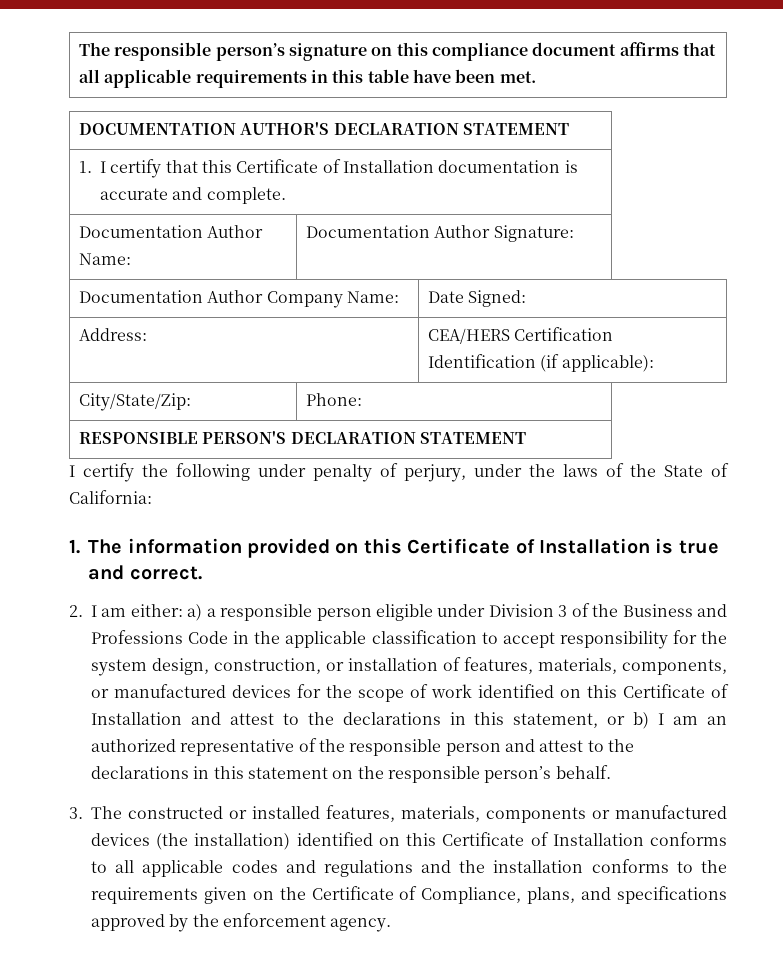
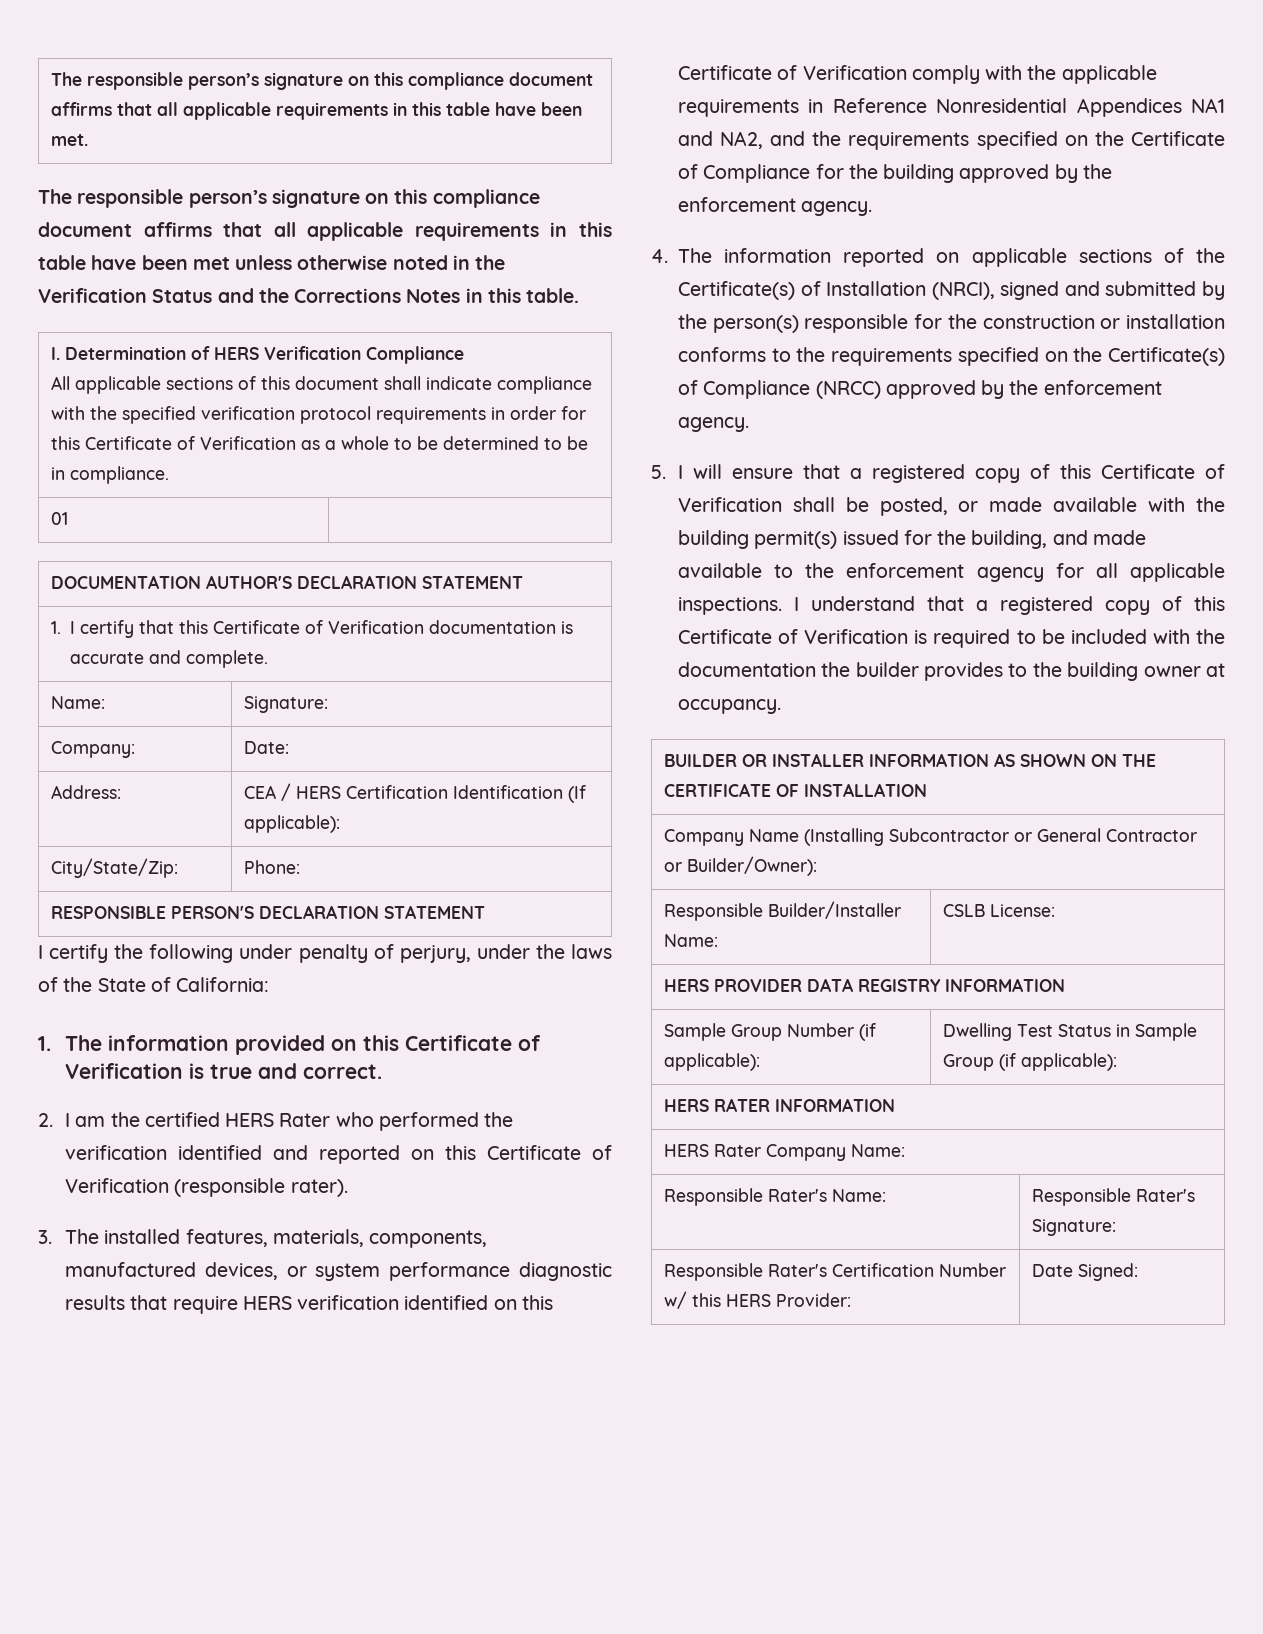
+ The responsible person’s signature on this compliance document affirms that all applicable requirements in this table have been met unless otherwise noted in the Verification Status and the Corrections Notes in this table.
+ I. Determination of HERS Verification Compliance
+ All applicable sections of this document shall indicate compliance with the specified verification protocol requirements in order for this Certificate of Verification as a whole to be determined to be in compliance.
+ 01 |
- 1. I certify that this Certificate of Installation documentation is accurate and complete.
+ 1. I certify that this Certificate of Verification documentation is accurate and complete.
- Documentation Author Name: | Documentation Author Signature:
- Documentation Author Company Name: | Date Signed:
- Address: | CEA/HERS Certification Identification (if applicable):
+ Name: | Signature:
+ Company: | Date:
+ Address: | CEA / HERS Certification Identification (If applicable):
- 1. The information provided on this Certificate of Installation is true and correct.
+ 1. The information provided on this Certificate of Verification is true and correct.
- 2. I am either: a) a responsible person eligible under Division 3 of the Business and Professions Code in the applicable classification to accept responsibility for the system design, construction, or installation of features, materials, components, or manufactured devices for the scope of work identified on this Certificate of Installation and attest to the declarations in this statement, or b) I am an authorized representative of the responsible person and attest to the declarations in this statement on the responsible person’s behalf.
- 3. The constructed or installed features, materials, components or manufactured devices (the installation) identified on this Certificate of Installation conforms to all applicable codes and regulations and the installation conforms to the requirements given on the Certificate of Compliance, plans, and specifications approved by the enforcement agency.
+ 2. I am the certified HERS Rater who performed the verification identified and reported on this Certificate of Verification (responsible rater).
+ 3. The installed features, materials, components, manufactured devices, or system performance diagnostic results that require HERS verification identified on this Certificate of Verification comply with the applicable requirements in Reference Nonresidential Appendices NA1 and NA2, and the requirements specified on the Certificate of Compliance for the building approved by the enforcement agency.
+ 4. The information reported on applicable sections of the Certificate(s) of Installation (NRCI), signed and submitted by the person(s) responsible for the construction or installation conforms to the requirements specified on the Certificate(s) of Compliance (NRCC) approved by the enforcement agency.
+ 5. I will ensure that a registered copy of this Certificate of Verification shall be posted, or made available with the building permit(s) issued for the building, and made available to the enforcement agency for all applicable inspections. I understand that a registered copy of this Certificate of Verification is required to be included with the documentation the builder provides to the building owner at occupancy.
+ BUILDER OR INSTALLER INFORMATION AS SHOWN ON THE CERTIFICATE OF INSTALLATION
+ Company Name (Installing Subcontractor or General Contractor or Builder/Owner):
+ Responsible Builder/Installer Name: | CSLB License:
+ HERS PROVIDER DATA REGISTRY INFORMATION
+ Sample Group Number (if applicable): | Dwelling Test Status in Sample Group (if applicable):
+ HERS RATER INFORMATION
+ HERS Rater Company Name:
+ Responsible Rater's Name: | Responsible Rater's Signature:
+ Responsible Rater's Certification Number w/ this HERS Provider: | Date Signed:

